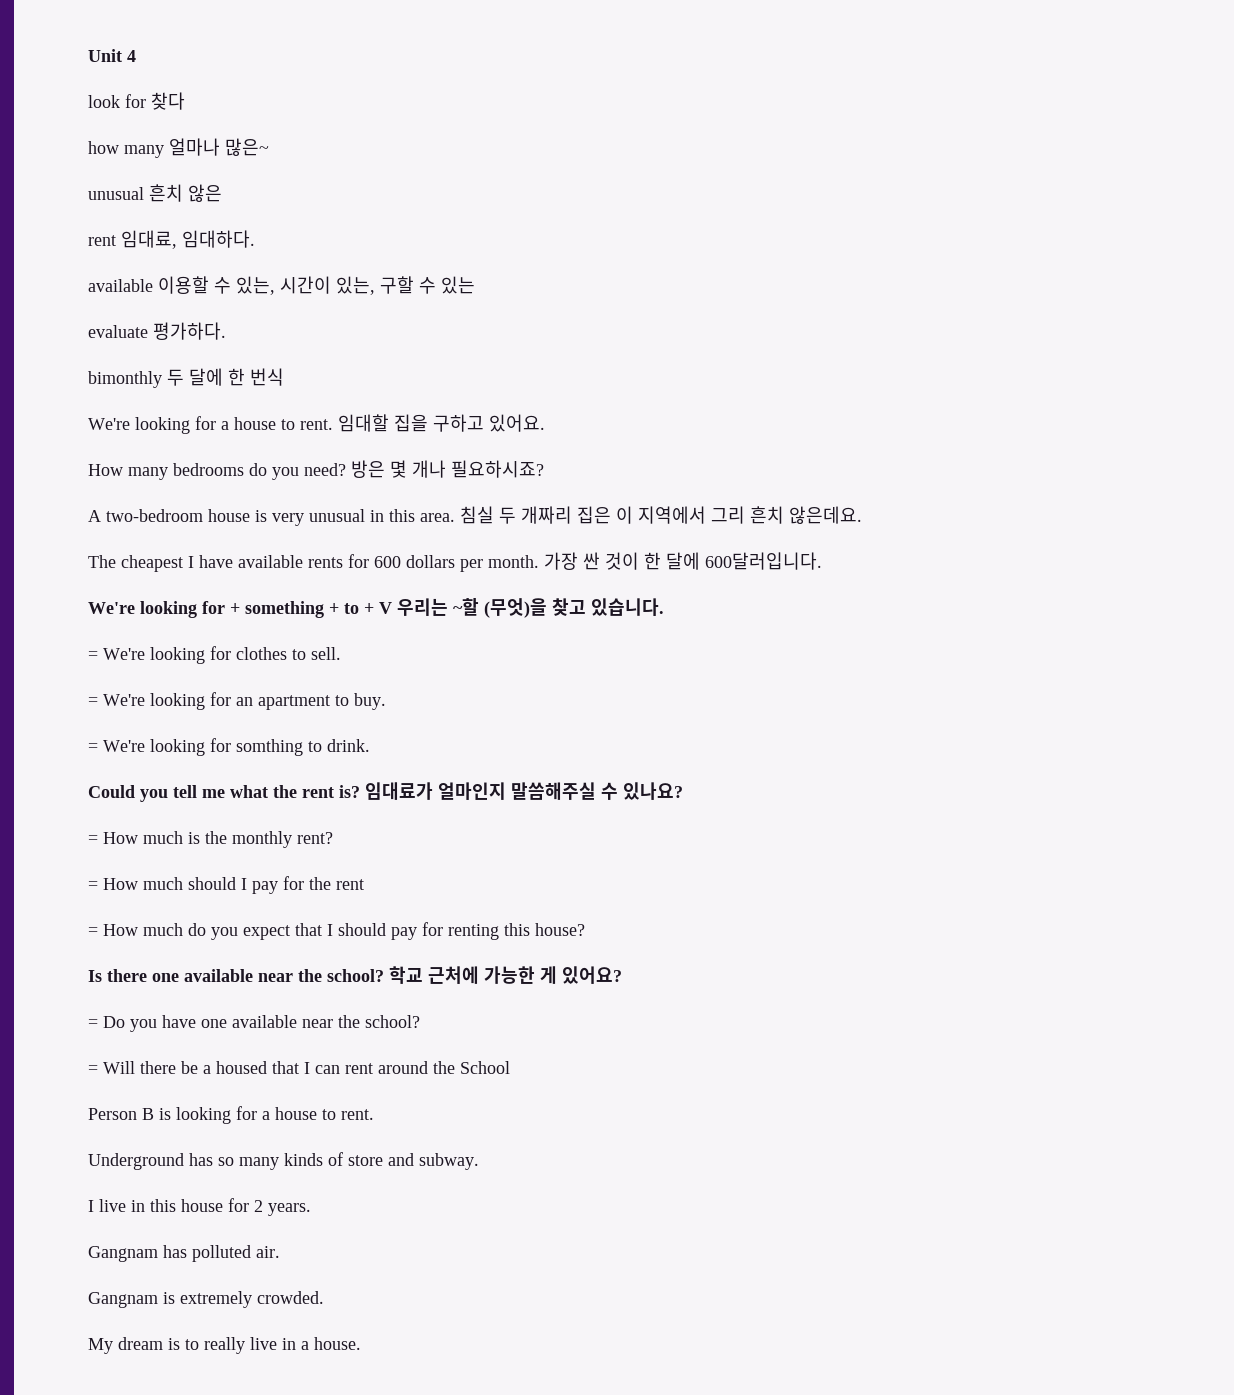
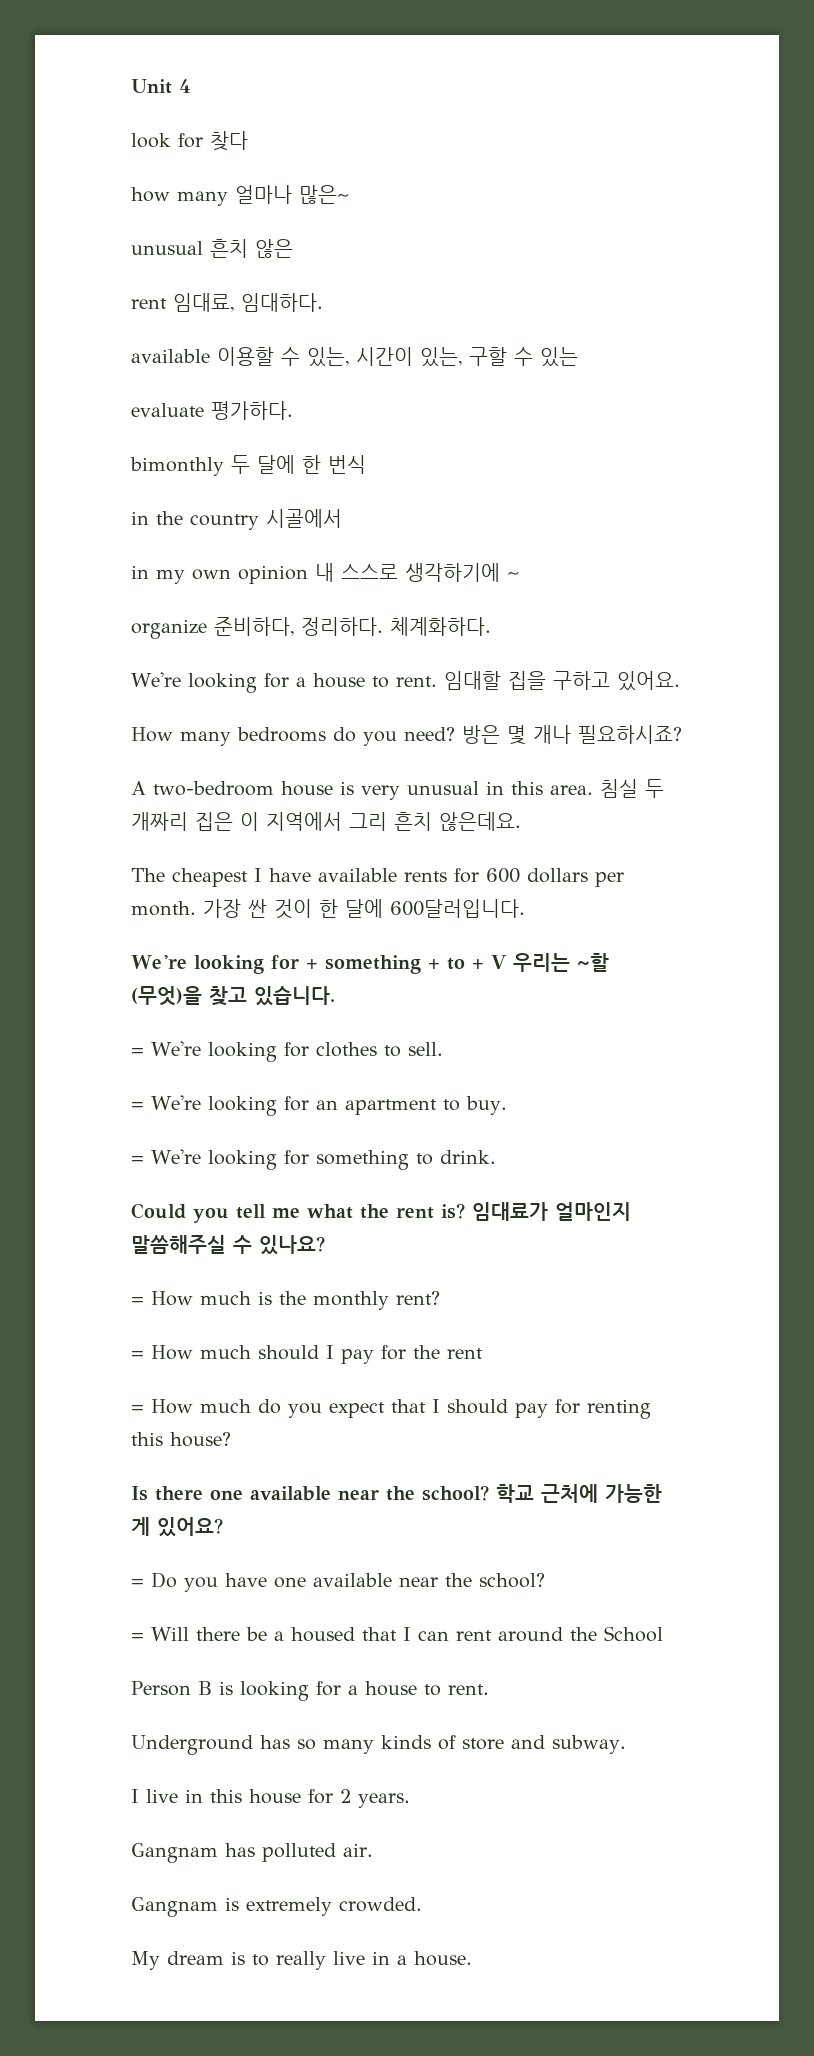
+ in the country 시골에서
+ in my own opinion 내 스스로 생각하기에 ~
+ organize 준비하다, 정리하다. 체계화하다.
- = We're looking for somthing to drink.
+ = We're looking for something to drink.

